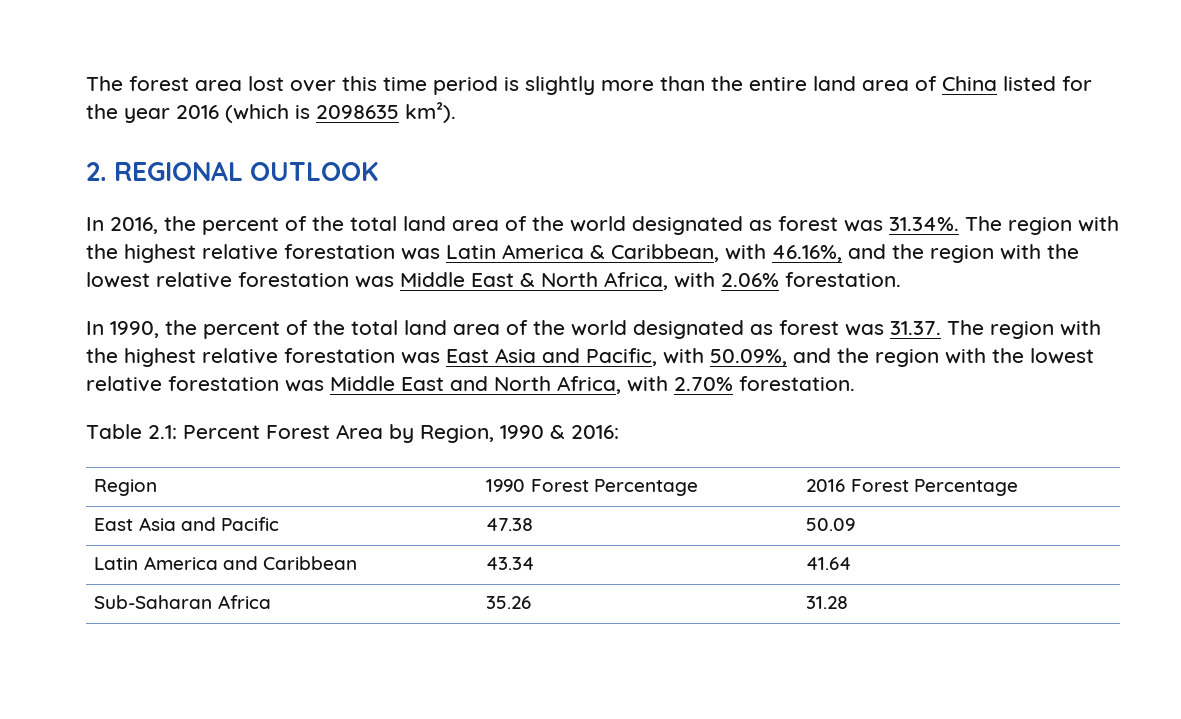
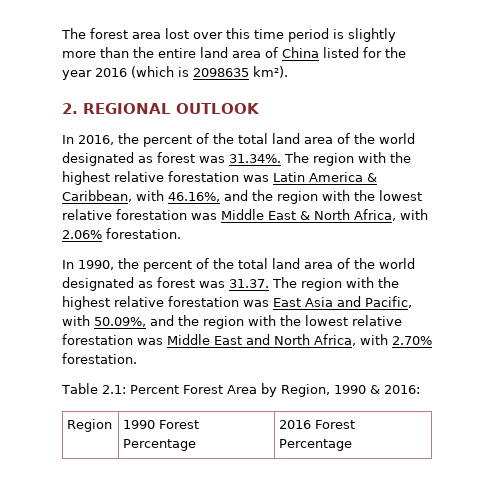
- East Asia and Pacific | 47.38 | 50.09
- Latin America and Caribbean | 43.34 | 41.64
- Sub-Saharan Africa | 35.26 | 31.28

